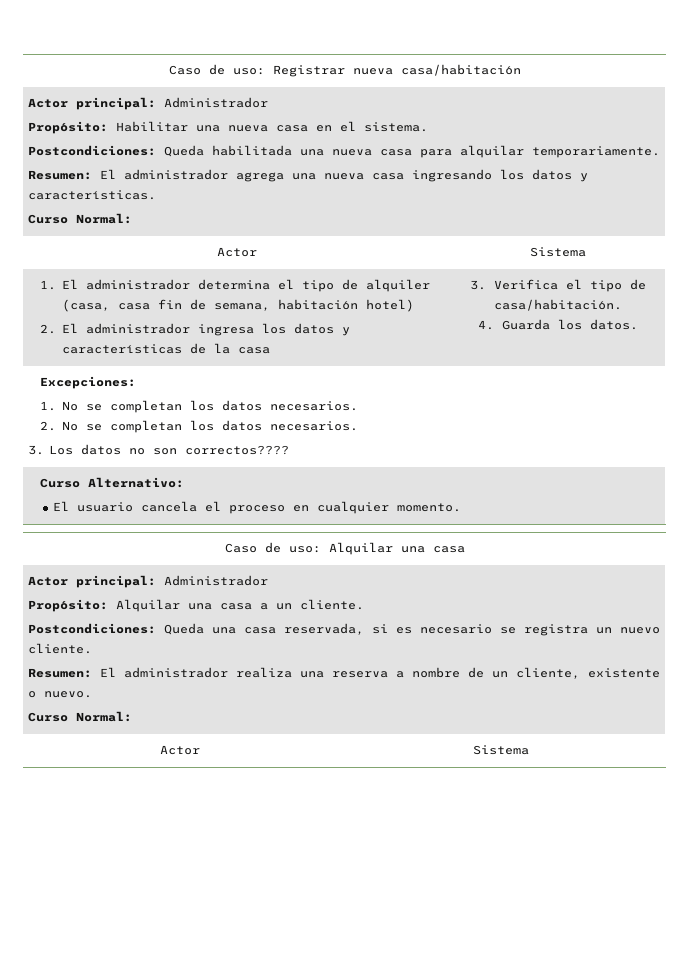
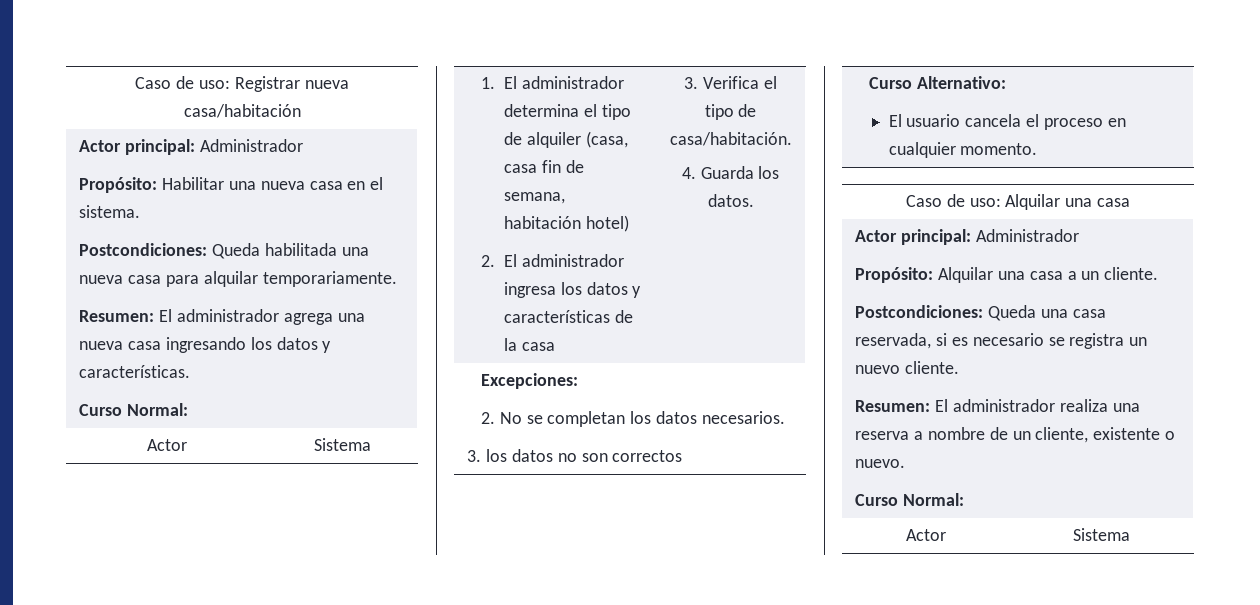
  Excepciones:
- 1. No se completan los datos necesarios.
  2. No se completan los datos necesarios.
- 3. Los datos no son correctos????
+ 3. los datos no son correctos

